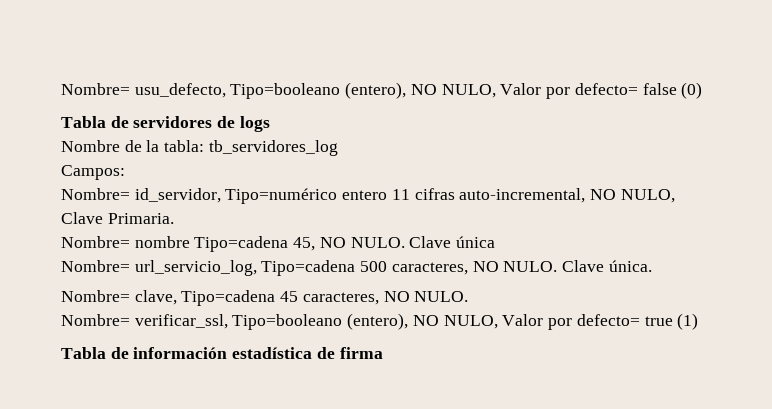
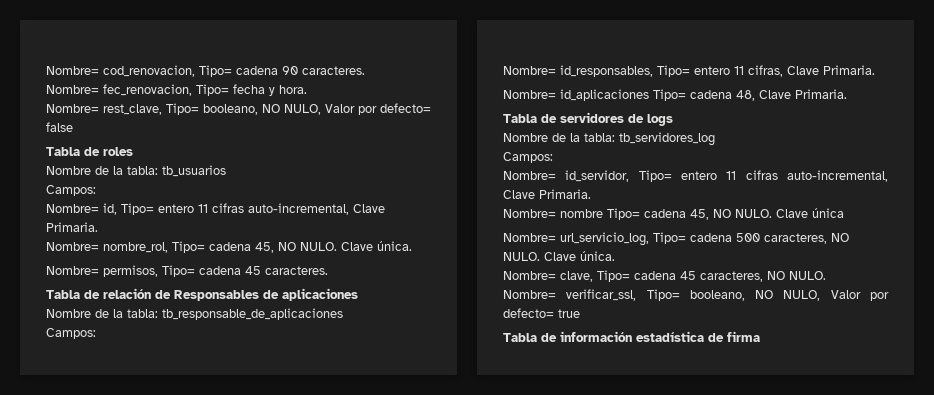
- Nombre= usu_defecto, Tipo=booleano (entero), NO NULO, Valor por defecto= false (0)
+ Nombre= cod_renovacion, Tipo= cadena 90 caracteres.
+ Nombre= fec_renovacion, Tipo= fecha y hora.
+ Nombre= rest_clave, Tipo= booleano, NO NULO, Valor por defecto= false
+ Tabla de roles
+ Nombre de la tabla: tb_usuarios
+ Campos:
+ Nombre= id, Tipo= entero 11 cifras auto-incremental, Clave Primaria.
+ Nombre= nombre_rol, Tipo= cadena 45, NO NULO. Clave única.
+ Nombre= permisos, Tipo= cadena 45 caracteres.
+ Tabla de relación de Responsables de aplicaciones
+ Nombre de la tabla: tb_responsable_de_aplicaciones
+ Campos:
+ Nombre= id_responsables, Tipo= entero 11 cifras, Clave Primaria.
+ Nombre= id_aplicaciones Tipo= cadena 48, Clave Primaria.
- Nombre= id_servidor, Tipo=numérico entero 11 cifras auto-incremental, NO NULO, Clave Primaria.
+ Nombre= id_servidor, Tipo= entero 11 cifras auto-incremental, Clave Primaria.
- Nombre= nombre Tipo=cadena 45, NO NULO.
+ Nombre= nombre Tipo= cadena 45, NO NULO.
- Nombre= url_servicio_log, Tipo=cadena 500 caracteres, NO NULO.
+ Nombre= url_servicio_log, Tipo= cadena 500 caracteres, NO NULO.
- Nombre= clave, Tipo=cadena 45 caracteres, NO NULO.
+ Nombre= clave, Tipo= cadena 45 caracteres, NO NULO.
- Nombre= verificar_ssl, Tipo=booleano (entero), NO NULO, Valor por defecto= true (1)
+ Nombre= verificar_ssl, Tipo= booleano, NO NULO, Valor por defecto= true

